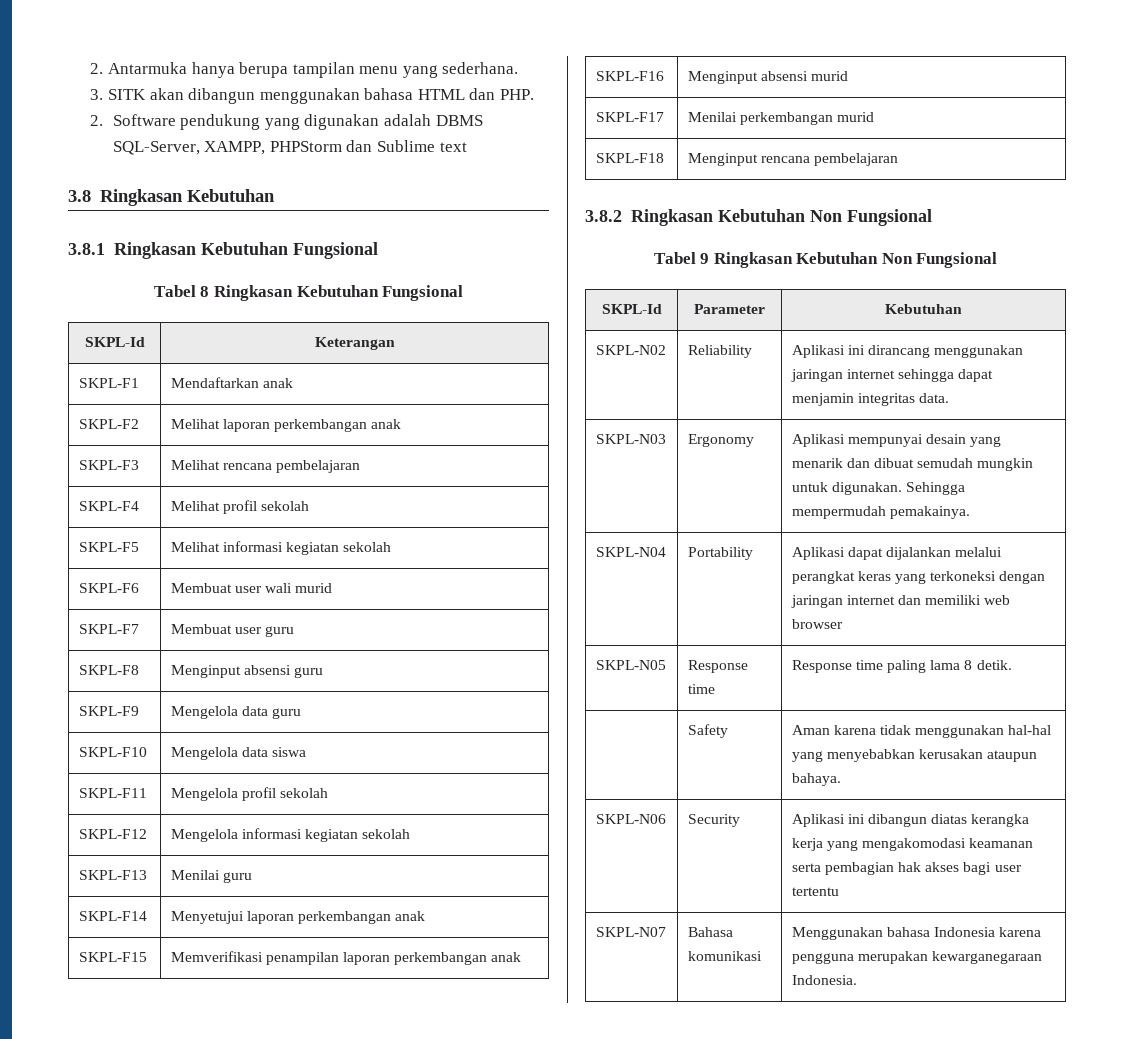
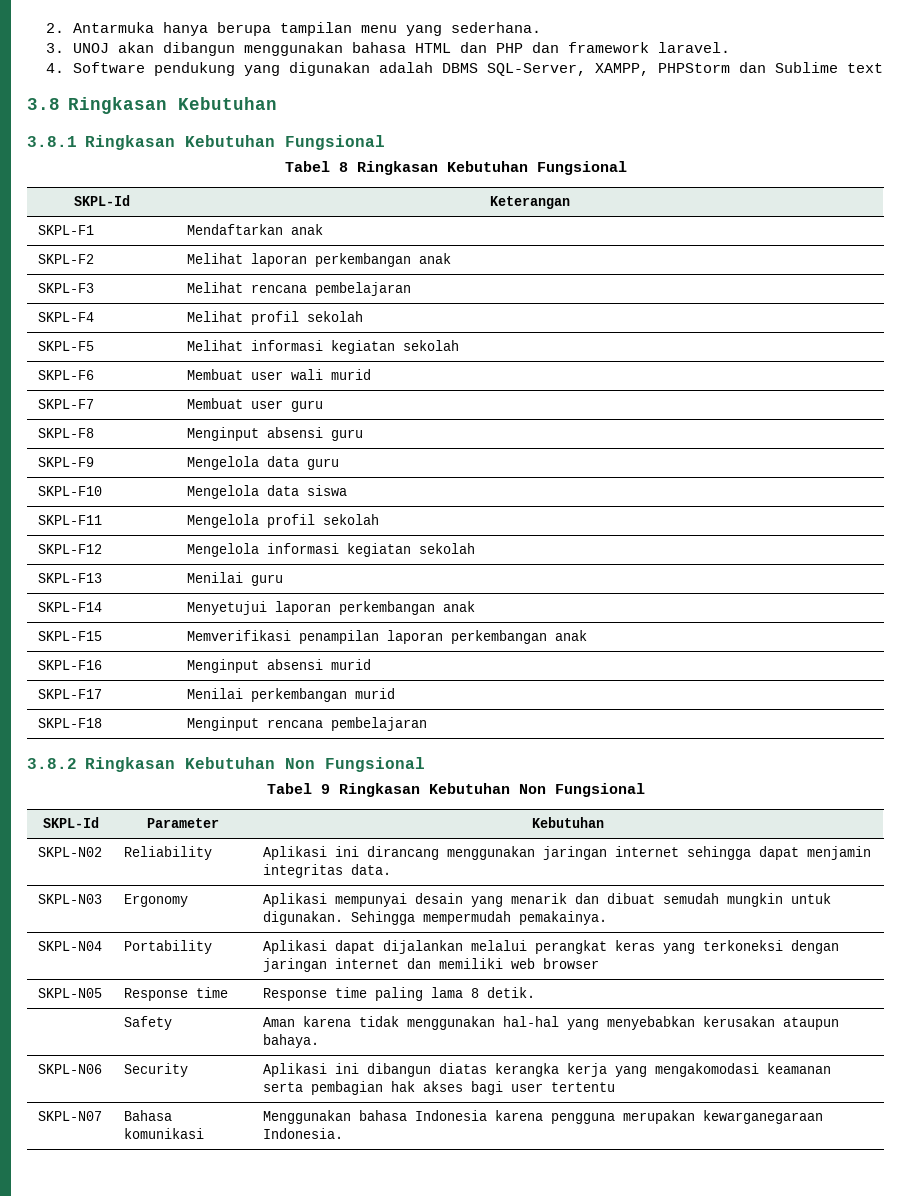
- 3. SITK akan dibangun menggunakan bahasa HTML dan PHP.
- 2. Software pendukung yang digunakan adalah DBMS SQL-Server, XAMPP, PHPStorm dan Sublime text
+ 3. UNOJ akan dibangun menggunakan bahasa HTML dan PHP dan framework laravel.
+ 4. Software pendukung yang digunakan adalah DBMS SQL-Server, XAMPP, PHPStorm dan Sublime text

